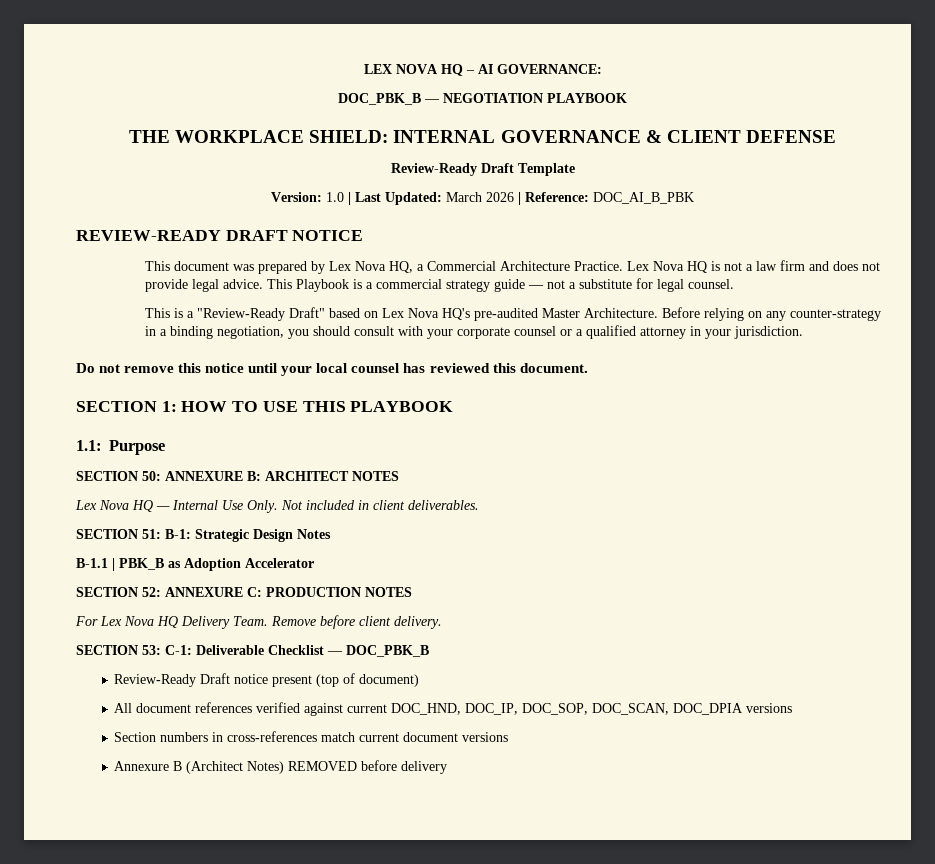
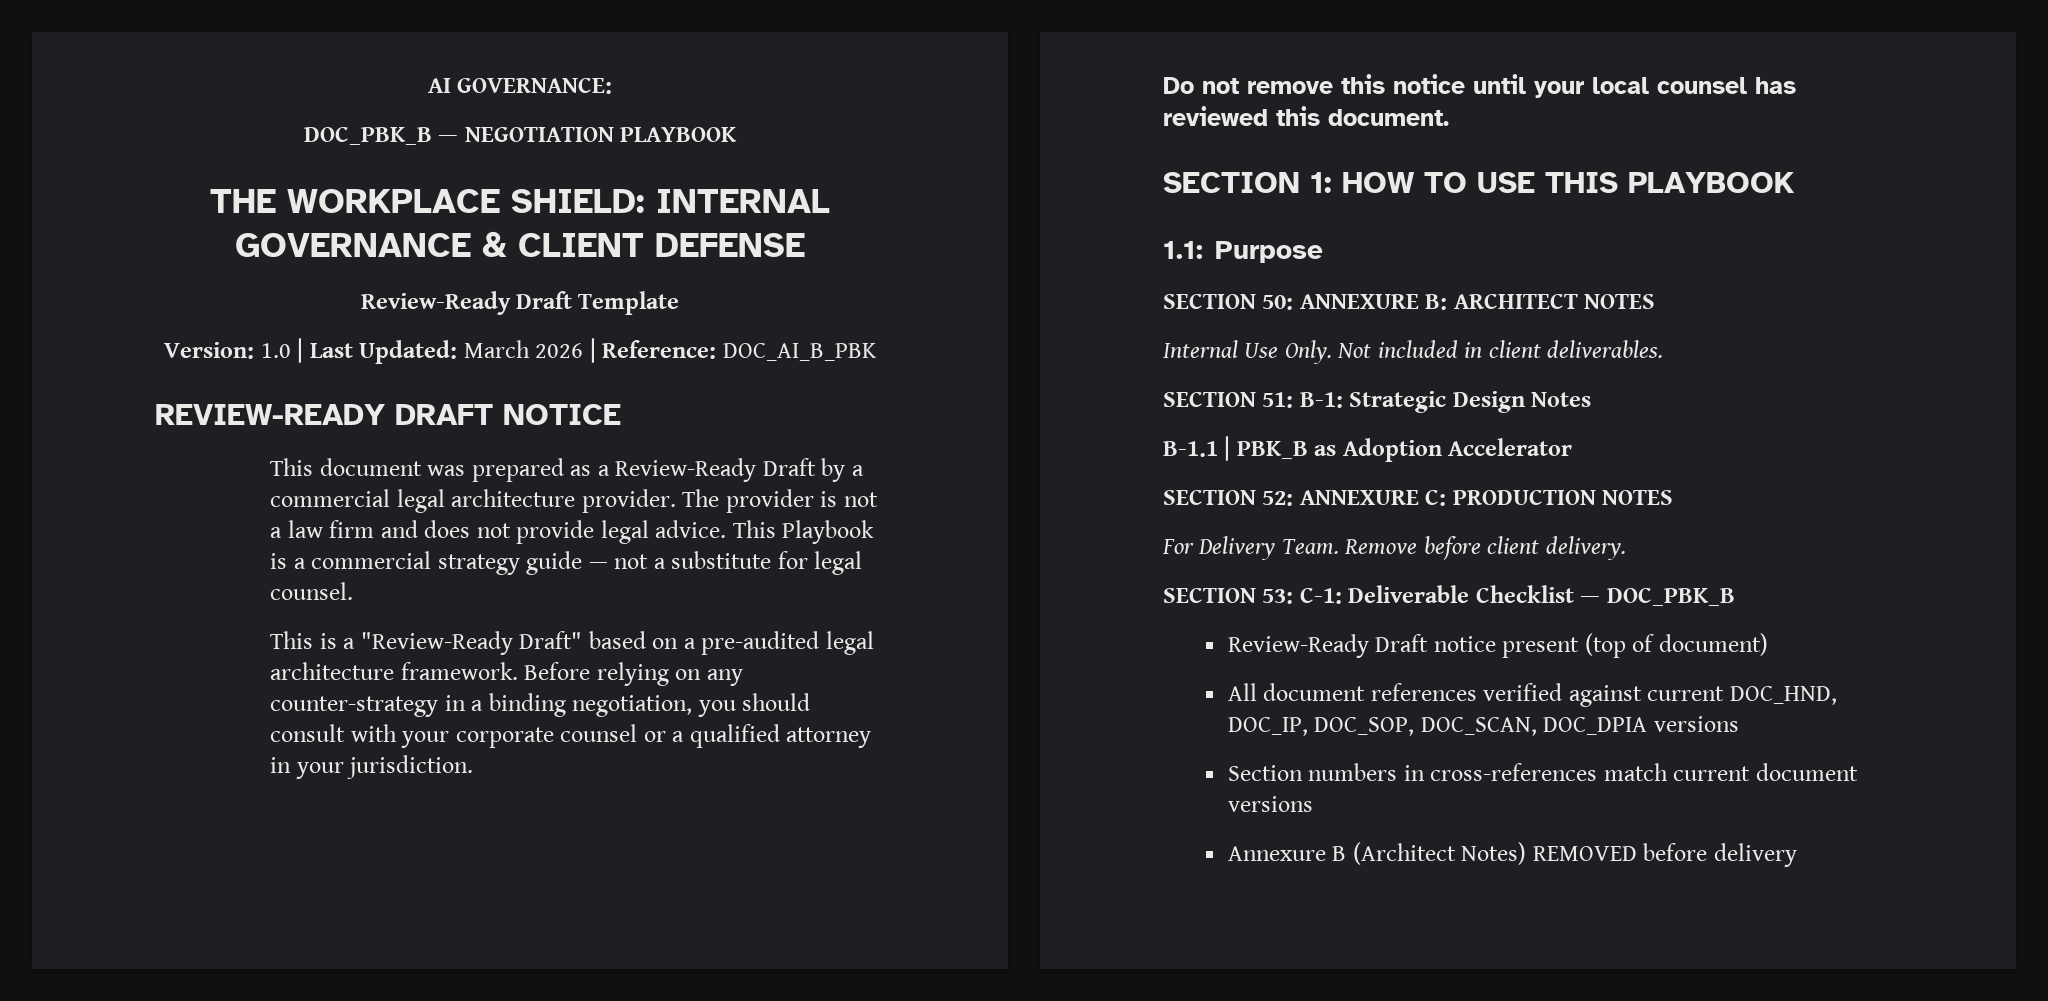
- LEX NOVA HQ – AI GOVERNANCE:
+ AI GOVERNANCE:
- This document was prepared by Lex Nova HQ, a Commercial Architecture Practice. Lex Nova HQ is not a law firm and does not provide legal advice.
+ This document was prepared as a Review-Ready Draft by a commercial legal architecture provider. The provider is not a law firm and does not provide legal advice.
- This is a "Review-Ready Draft" based on Lex Nova HQ's pre-audited Master Architecture.
+ This is a "Review-Ready Draft" based on a pre-audited legal architecture framework.
- Lex Nova HQ — Internal Use Only.
+ Internal Use Only.
- For Lex Nova HQ Delivery Team.
+ For Delivery Team.

